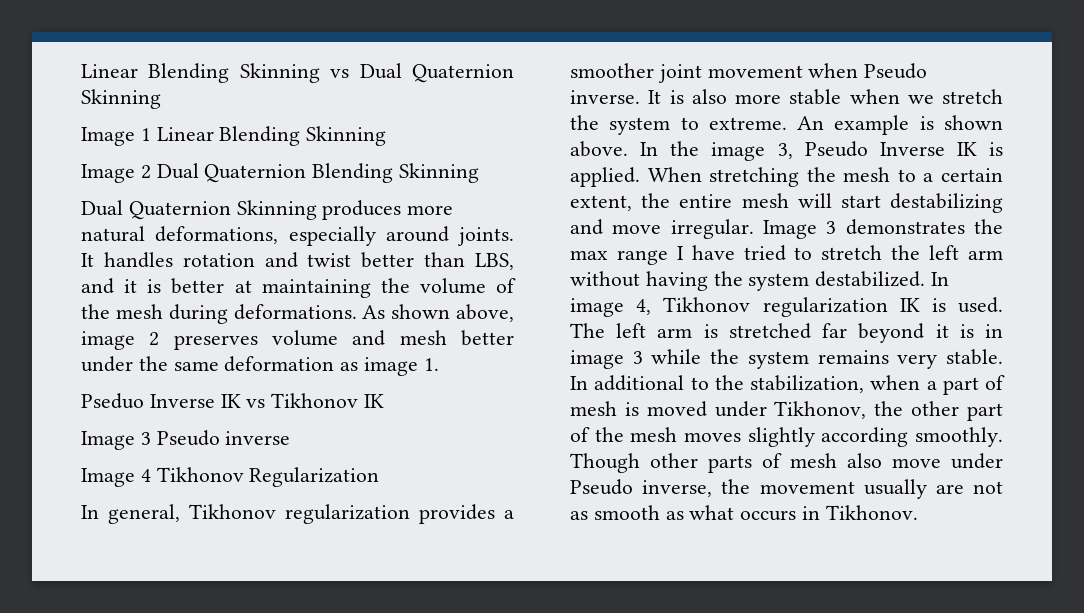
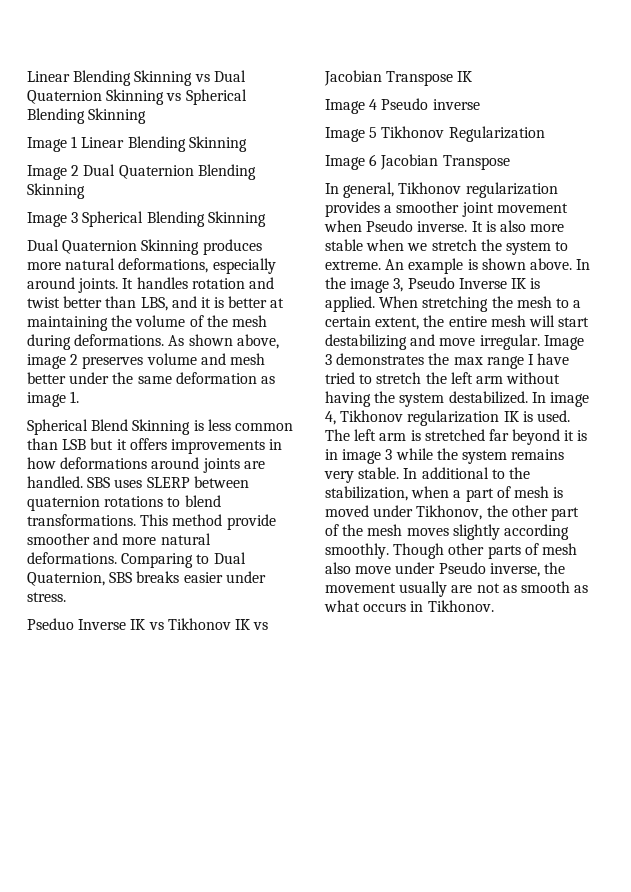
- Linear Blending Skinning vs Dual Quaternion Skinning
+ Linear Blending Skinning vs Dual Quaternion Skinning vs Spherical Blending Skinning
+ Image 3 Spherical Blending Skinning
+ Spherical Blend Skinning is less common than LSB but it offers improvements in how deformations around joints are handled. SBS uses SLERP between quaternion rotations to blend transformations. This method provide smoother and more natural deformations. Comparing to Dual Quaternion, SBS breaks easier under stress.
- Pseduo Inverse IK vs Tikhonov IK
- Image 3 Pseudo inverse
+ Pseduo Inverse IK vs Tikhonov IK vs Jacobian Transpose IK
+ Image 4 Pseudo inverse
- Image 4 Tikhonov Regularization
+ Image 5 Tikhonov Regularization
+ Image 6 Jacobian Transpose

